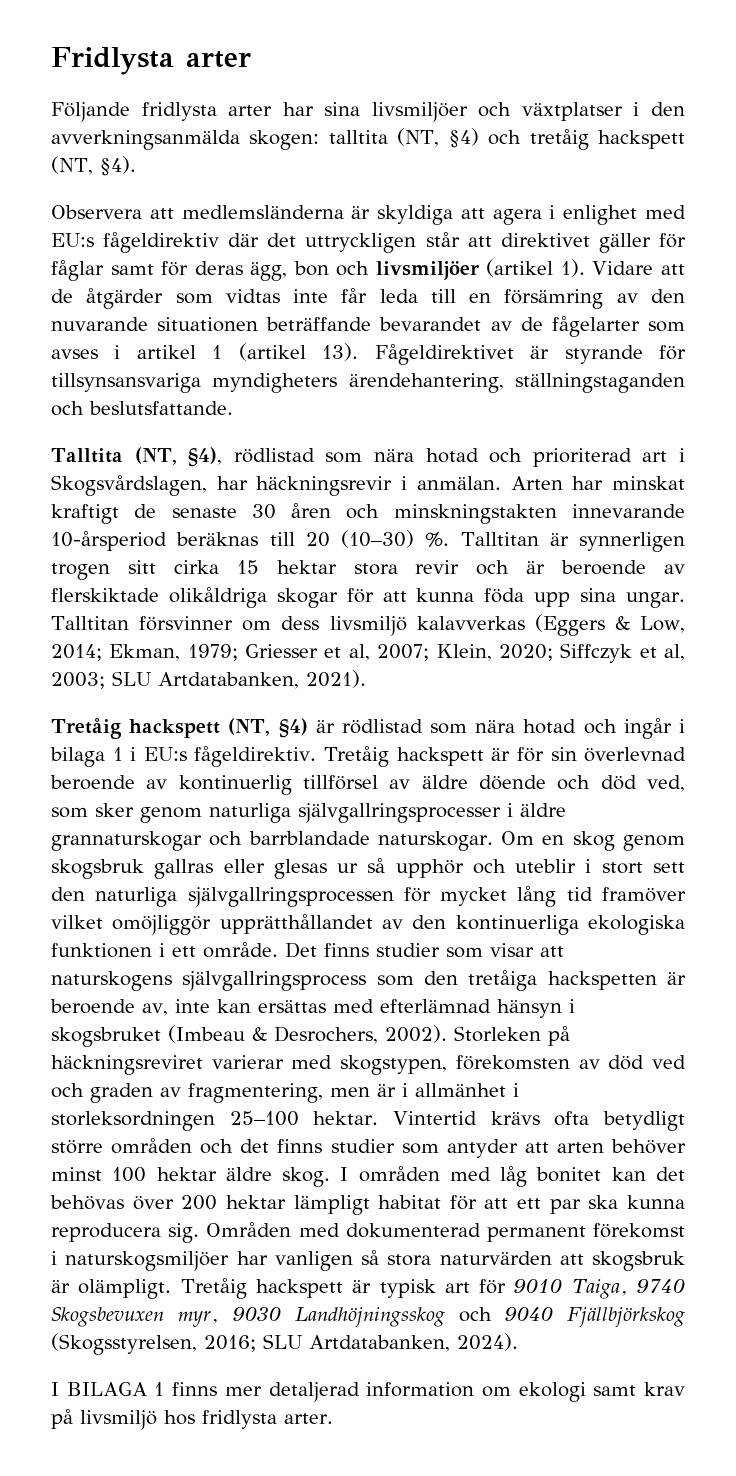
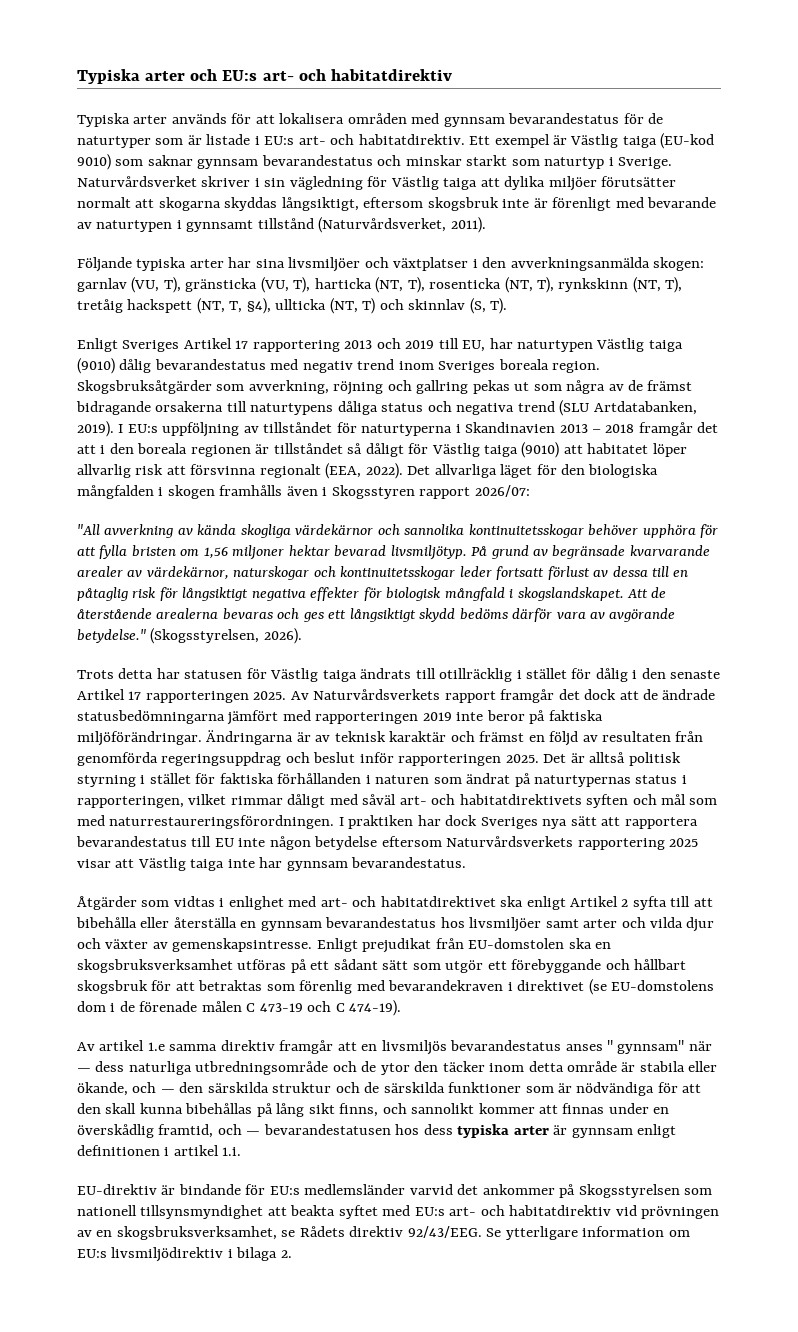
- Fridlysta arter
+ Typiska arter och EU:s art- och habitatdirektiv
+ Typiska arter används för att lokalisera områden med gynnsam bevarandestatus för de naturtyper som är listade i EU:s art- och habitatdirektiv. Ett exempel är Västlig taiga (EU-kod 9010) som saknar gynnsam bevarandestatus och minskar starkt som naturtyp i Sverige. Naturvårdsverket skriver i sin vägledning för Västlig taiga att dylika miljöer förutsätter normalt att skogarna skyddas långsiktigt, eftersom skogsbruk inte är förenligt med bevarande av naturtypen i gynnsamt tillstånd (Naturvårdsverket, 2011).
- Följande fridlysta arter har sina livsmiljöer och växtplatser i den avverkningsanmälda skogen: talltita (NT, §4) och tretåig hackspett (NT, §4).
- Observera att medlemsländerna är skyldiga att agera i enlighet med EU:s fågeldirektiv där det uttryckligen står att direktivet gäller för fåglar samt för deras ägg, bon och livsmiljöer (artikel 1). Vidare att de åtgärder som vidtas inte får leda till en försämring av den nuvarande situationen beträffande bevarandet av de fågelarter som avses i artikel 1 (artikel 13). Fågeldirektivet är styrande för tillsynsansvariga myndigheters ärendehantering, ställningstaganden och beslutsfattande.
- Talltita (NT, §4), rödlistad som nära hotad och prioriterad art i Skogsvårdslagen, har häckningsrevir i anmälan. Arten har minskat kraftigt de senaste 30 åren och minskningstakten innevarande 10-årsperiod beräknas till 20 (10–30) %. Talltitan är synnerligen trogen sitt cirka 15 hektar stora revir och är beroende av flerskiktade olikåldriga skogar för att kunna föda upp sina ungar. Talltitan försvinner om dess livsmiljö kalavverkas (Eggers & Low, 2014; Ekman, 1979; Griesser et al, 2007; Klein, 2020; Siffczyk et al, 2003; SLU Artdatabanken, 2021).
- Tretåig hackspett (NT, §4) är rödlistad som nära hotad och ingår i bilaga 1 i EU:s fågeldirektiv. Tretåig hackspett är för sin överlevnad beroende av kontinuerlig tillförsel av äldre döende och död ved, som sker genom naturliga självgallringsprocesser i äldre grannaturskogar och barrblandade naturskogar. Om en skog genom skogsbruk gallras eller glesas ur så upphör och uteblir i stort sett den naturliga självgallringsprocessen för mycket lång tid framöver vilket omöjliggör upprätthållandet av den kontinuerliga ekologiska funktionen i ett område. Det finns studier som visar att naturskogens självgallringsprocess som den tretåiga hackspetten är beroende av, inte kan ersättas med efterlämnad hänsyn i skogsbruket (Imbeau & Desrochers, 2002). Storleken på häckningsreviret varierar med skogstypen, förekomsten av död ved och graden av fragmentering, men är i allmänhet i storleksordningen 25–100 hektar. Vintertid krävs ofta betydligt större områden och det finns studier som antyder att arten behöver minst 100 hektar äldre skog. I områden med låg bonitet kan det behövas över 200 hektar lämpligt habitat för att ett par ska kunna reproducera sig. Områden med dokumenterad permanent förekomst i naturskogsmiljöer har vanligen så stora naturvärden att skogsbruk är olämpligt. Tretåig hackspett är typisk art för 9010 Taiga, 9740 Skogsbevuxen myr, 9030 Landhöjningsskog och 9040 Fjällbjörkskog (Skogsstyrelsen, 2016; SLU Artdatabanken, 2024).
- I BILAGA 1 finns mer detaljerad information om ekologi samt krav på livsmiljö hos fridlysta arter.
+ Följande typiska arter har sina livsmiljöer och växtplatser i den avverkningsanmälda skogen: garnlav (VU, T), gränsticka (VU, T), harticka (NT, T), rosenticka (NT, T), rynkskinn (NT, T), tretåig hackspett (NT, T, §4), ullticka (NT, T) och skinnlav (S, T).
+ Enligt Sveriges Artikel 17 rapportering 2013 och 2019 till EU, har naturtypen Västlig taiga (9010) dålig bevarandestatus med negativ trend inom Sveriges boreala region. Skogsbruksåtgärder som avverkning, röjning och gallring pekas ut som några av de främst bidragande orsakerna till naturtypens dåliga status och negativa trend (SLU Artdatabanken, 2019). I EU:s uppföljning av tillståndet för naturtyperna i Skandinavien 2013 – 2018 framgår det att i den boreala regionen är tillståndet så dåligt för Västlig taiga (9010) att habitatet löper allvarlig risk att försvinna regionalt (EEA, 2022). Det allvarliga läget för den biologiska mångfalden i skogen framhålls även i Skogsstyren rapport 2026/07:
+ "All avverkning av kända skogliga värdekärnor och sannolika kontinuitetsskogar behöver upphöra för att fylla bristen om 1,56 miljoner hektar bevarad livsmiljötyp. På grund av begränsade kvarvarande arealer av värdekärnor, naturskogar och kontinuitetsskogar leder fortsatt förlust av dessa till en påtaglig risk för långsiktigt negativa effekter för biologisk mångfald i skogslandskapet. Att de återstående arealerna bevaras och ges ett långsiktigt skydd bedöms därför vara av avgörande betydelse." (Skogsstyrelsen, 2026).
+ Trots detta har statusen för Västlig taiga ändrats till otillräcklig i stället för dålig i den senaste Artikel 17 rapporteringen 2025. Av Naturvårdsverkets rapport framgår det dock att de ändrade statusbedömningarna jämfört med rapporteringen 2019 inte beror på faktiska miljöförändringar. Ändringarna är av teknisk karaktär och främst en följd av resultaten från genomförda regeringsuppdrag och beslut inför rapporteringen 2025. Det är alltså politisk styrning i stället för faktiska förhållanden i naturen som ändrat på naturtypernas status i rapporteringen, vilket rimmar dåligt med såväl art- och habitatdirektivets syften och mål som med naturrestaureringsförordningen. I praktiken har dock Sveriges nya sätt att rapportera bevarandestatus till EU inte någon betydelse eftersom Naturvårdsverkets rapportering 2025 visar att Västlig taiga inte har gynnsam bevarandestatus.
+ Åtgärder som vidtas i enlighet med art- och habitatdirektivet ska enligt Artikel 2 syfta till att bibehålla eller återställa en gynnsam bevarandestatus hos livsmiljöer samt arter och vilda djur och växter av gemenskapsintresse. Enligt prejudikat från EU-domstolen ska en skogsbruksverksamhet utföras på ett sådant sätt som utgör ett förebyggande och hållbart skogsbruk för att betraktas som förenlig med bevarandekraven i direktivet (se EU-domstolens dom i de förenade målen C 473-19 och C 474-19).
+ Av artikel 1.e samma direktiv framgår att en livsmiljös bevarandestatus anses " gynnsam" när — dess naturliga utbredningsområde och de ytor den täcker inom detta område är stabila eller ökande, och — den särskilda struktur och de särskilda funktioner som är nödvändiga för att den skall kunna bibehållas på lång sikt finns, och sannolikt kommer att finnas under en överskådlig framtid, och — bevarandestatusen hos dess typiska arter är gynnsam enligt definitionen i artikel 1.i.
+ EU-direktiv är bindande för EU:s medlemsländer varvid det ankommer på Skogsstyrelsen som nationell tillsynsmyndighet att beakta syftet med EU:s art- och habitatdirektiv vid prövningen av en skogsbruksverksamhet, se Rådets direktiv 92/43/EEG. Se ytterligare information om EU:s livsmiljödirektiv i bilaga 2.

